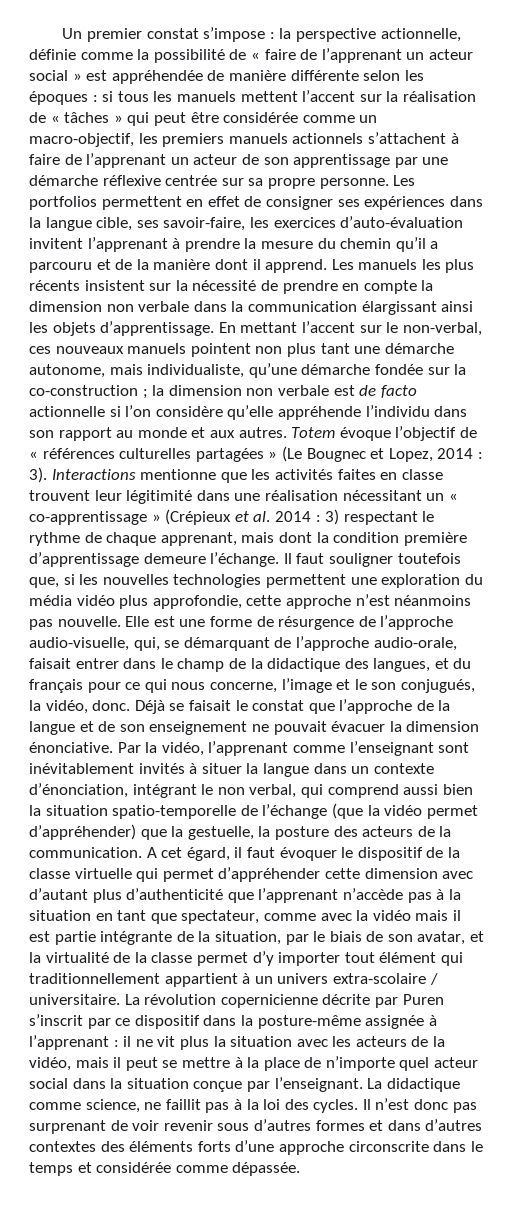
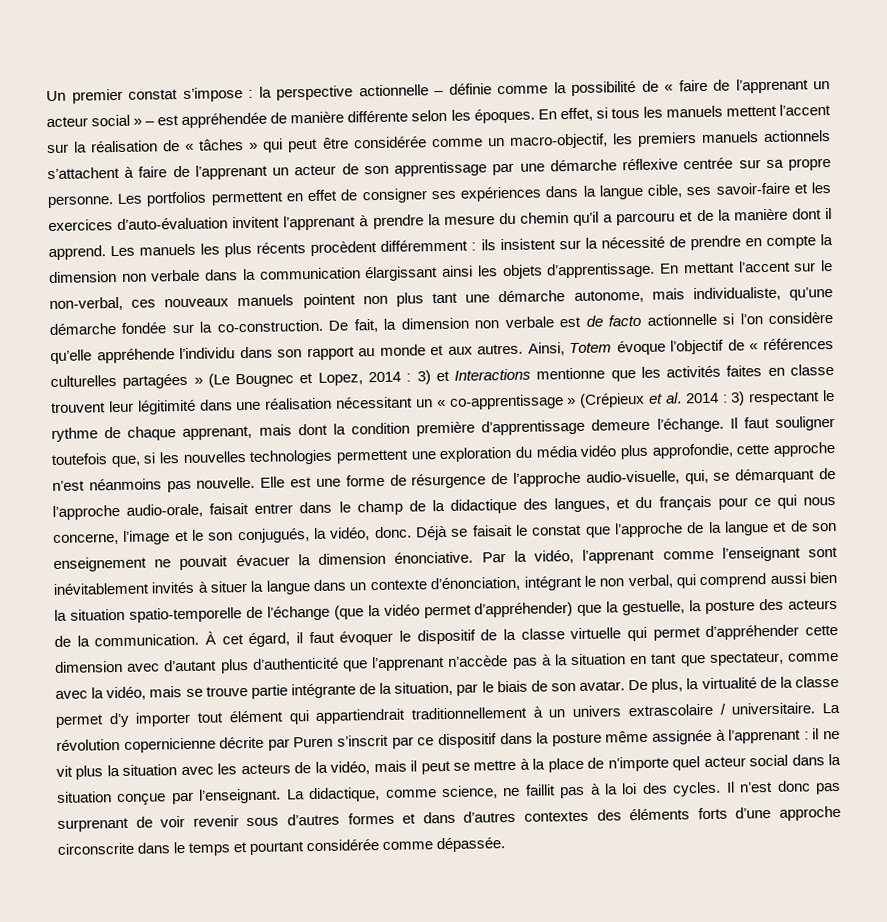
- la perspective actionnelle, définie comme la possibilité de « faire de l’apprenant un acteur social » est appréhendée de manière différente selon les époques : si tous les manuels mettent l’accent sur la réalisation de « tâches » qui peut être considérée comme un macro-objectif, les premiers manuels actionnels s’attachent à faire de l’apprenant un acteur de son apprentissage par une démarche réflexive centrée sur sa propre personne.
+ la perspective actionnelle – définie comme la possibilité de « faire de l’apprenant un acteur social » – est appréhendée de manière différente selon les époques. En effet, si tous les manuels mettent l’accent sur la réalisation de « tâches » qui peut être considérée comme un macro-objectif, les premiers manuels actionnels s’attachent à faire de l’apprenant un acteur de son apprentissage par une démarche réflexive centrée sur sa propre personne.
- Les portfolios permettent en effet de consigner ses expériences dans la langue cible, ses savoir-faire, les exercices d’auto-évaluation invitent l’apprenant à prendre la mesure du chemin qu’il a parcouru et de la manière dont il apprend.
+ Les portfolios permettent en effet de consigner ses expériences dans la langue cible, ses savoir-faire et les exercices d’auto-évaluation invitent l’apprenant à prendre la mesure du chemin qu’il a parcouru et de la manière dont il apprend.
- Les manuels les plus récents insistent sur la nécessité de prendre en compte la dimension non verbale dans la communication élargissant ainsi les objets d’apprentissage.
+ Les manuels les plus récents procèdent différemment : ils insistent sur la nécessité de prendre en compte la dimension non verbale dans la communication élargissant ainsi les objets d’apprentissage.
- En mettant l’accent sur le non-verbal, ces nouveaux manuels pointent non plus tant une démarche autonome, mais individualiste, qu’une démarche fondée sur la co-construction ; la dimension non verbale est de facto actionnelle si l’on considère qu’elle appréhende l’individu dans son rapport au monde et aux autres.
+ En mettant l’accent sur le non-verbal, ces nouveaux manuels pointent non plus tant une démarche autonome, mais individualiste, qu’une démarche fondée sur la co-construction. De fait, la dimension non verbale est de facto actionnelle si l’on considère qu’elle appréhende l’individu dans son rapport au monde et aux autres.
- Totem évoque l’objectif de « références culturelles partagées » (Le Bougnec et Lopez, 2014 : 3). Interactions mentionne que les activités faites en classe trouvent leur légitimité dans une réalisation nécessitant un « co-apprentissage » (Crépieux et al. 2014 : 3) respectant le rythme de chaque apprenant, mais dont la condition première d’apprentissage demeure l’échange.
+ Ainsi, Totem évoque l’objectif de « références culturelles partagées » (Le Bougnec et Lopez, 2014 : 3) et Interactions mentionne que les activités faites en classe trouvent leur légitimité dans une réalisation nécessitant un « co-apprentissage » (Crépieux et al. 2014 : 3) respectant le rythme de chaque apprenant, mais dont la condition première d’apprentissage demeure l’échange.
- A cet égard, il faut évoquer le dispositif de la classe virtuelle qui permet d’appréhender cette dimension avec d’autant plus d’authenticité que l’apprenant n’accède pas à la situation en tant que spectateur, comme avec la vidéo mais il est partie intégrante de la situation, par le biais de son avatar, et la virtualité de la classe permet d’y importer tout élément qui traditionnellement appartient à un univers extra-scolaire / universitaire.
+ À cet égard, il faut évoquer le dispositif de la classe virtuelle qui permet d’appréhender cette dimension avec d’autant plus d’authenticité que l’apprenant n’accède pas à la situation en tant que spectateur, comme avec la vidéo, mais se trouve partie intégrante de la situation, par le biais de son avatar. De plus, la virtualité de la classe permet d’y importer tout élément qui appartiendrait traditionnellement à un univers extrascolaire / universitaire.
- La révolution copernicienne décrite par Puren s’inscrit par ce dispositif dans la posture-même assignée à l’apprenant : il ne vit plus la situation avec les acteurs de la vidéo, mais il peut se mettre à la place de n’importe quel acteur social dans la situation conçue par l’enseignant.
+ La révolution copernicienne décrite par Puren s’inscrit par ce dispositif dans la posture même assignée à l’apprenant : il ne vit plus la situation avec les acteurs de la vidéo, mais il peut se mettre à la place de n’importe quel acteur social dans la situation conçue par l’enseignant.
- La didactique comme science, ne faillit pas à la loi des cycles.
+ La didactique, comme science, ne faillit pas à la loi des cycles.
- Il n’est donc pas surprenant de voir revenir sous d’autres formes et dans d’autres contextes des éléments forts d’une approche circonscrite dans le temps et considérée comme dépassée.
+ Il n’est donc pas surprenant de voir revenir sous d’autres formes et dans d’autres contextes des éléments forts d’une approche circonscrite dans le temps et pourtant considérée comme dépassée.

